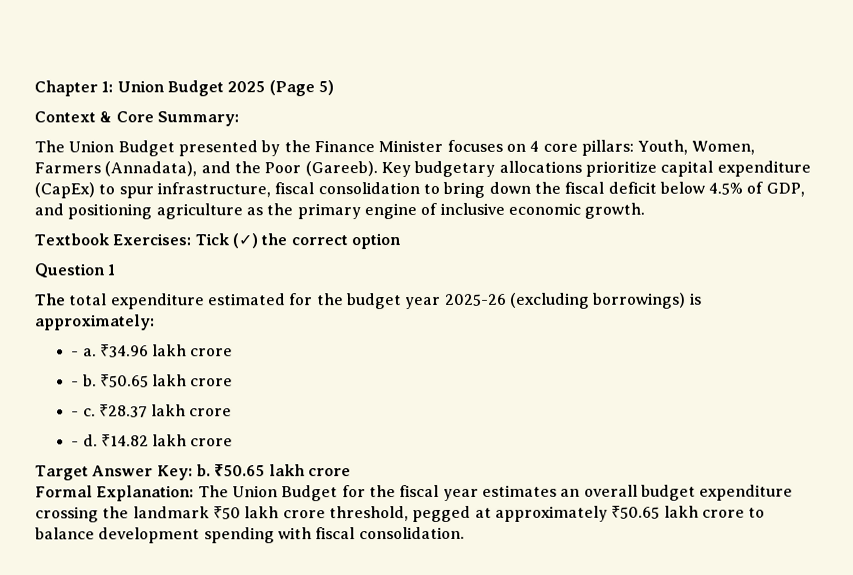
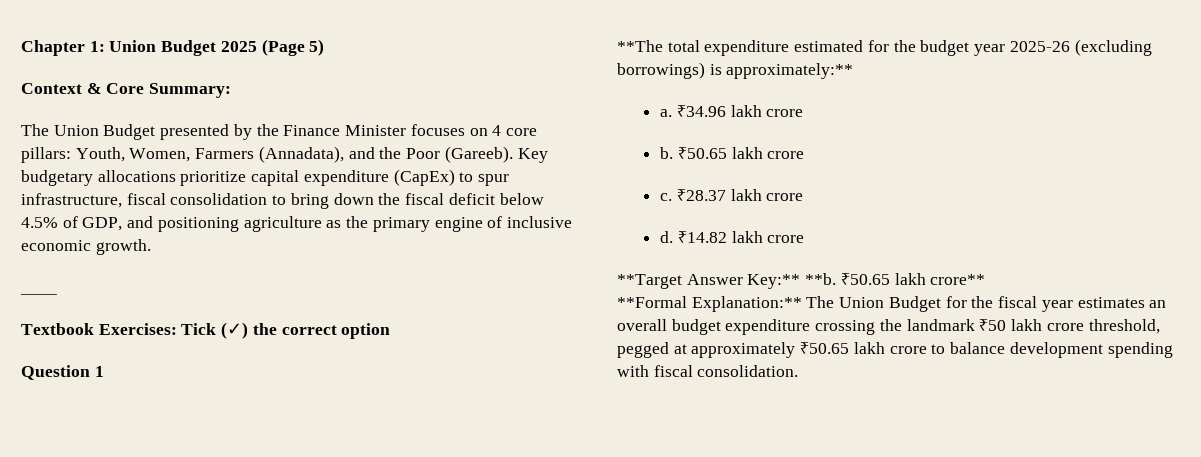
+ ____
- The total expenditure estimated for the budget year 2025-26 (excluding borrowings) is approximately:
- - a.
+ **The total expenditure estimated for the budget year 2025-26 (excluding borrowings) is approximately:**
+ a.
- - b. ₹50.65 lakh crore
- - c.
+ b. ₹50.65 lakh crore
+ c.
- - d.
+ d.
- Target Answer Key: b. ₹50.65 lakh crore
- Formal Explanation: The Union Budget for the fiscal year estimates an overall budget expenditure crossing the landmark ₹50 lakh crore threshold, pegged at approximately ₹50.65 lakh crore to balance development spending with fiscal consolidation.
+ **Target Answer Key:** **b. ₹50.65 lakh crore**
+ **Formal Explanation:** The Union Budget for the fiscal year estimates an overall budget expenditure crossing the landmark ₹50 lakh crore threshold, pegged at approximately ₹50.65 lakh crore to balance development spending with fiscal consolidation.

